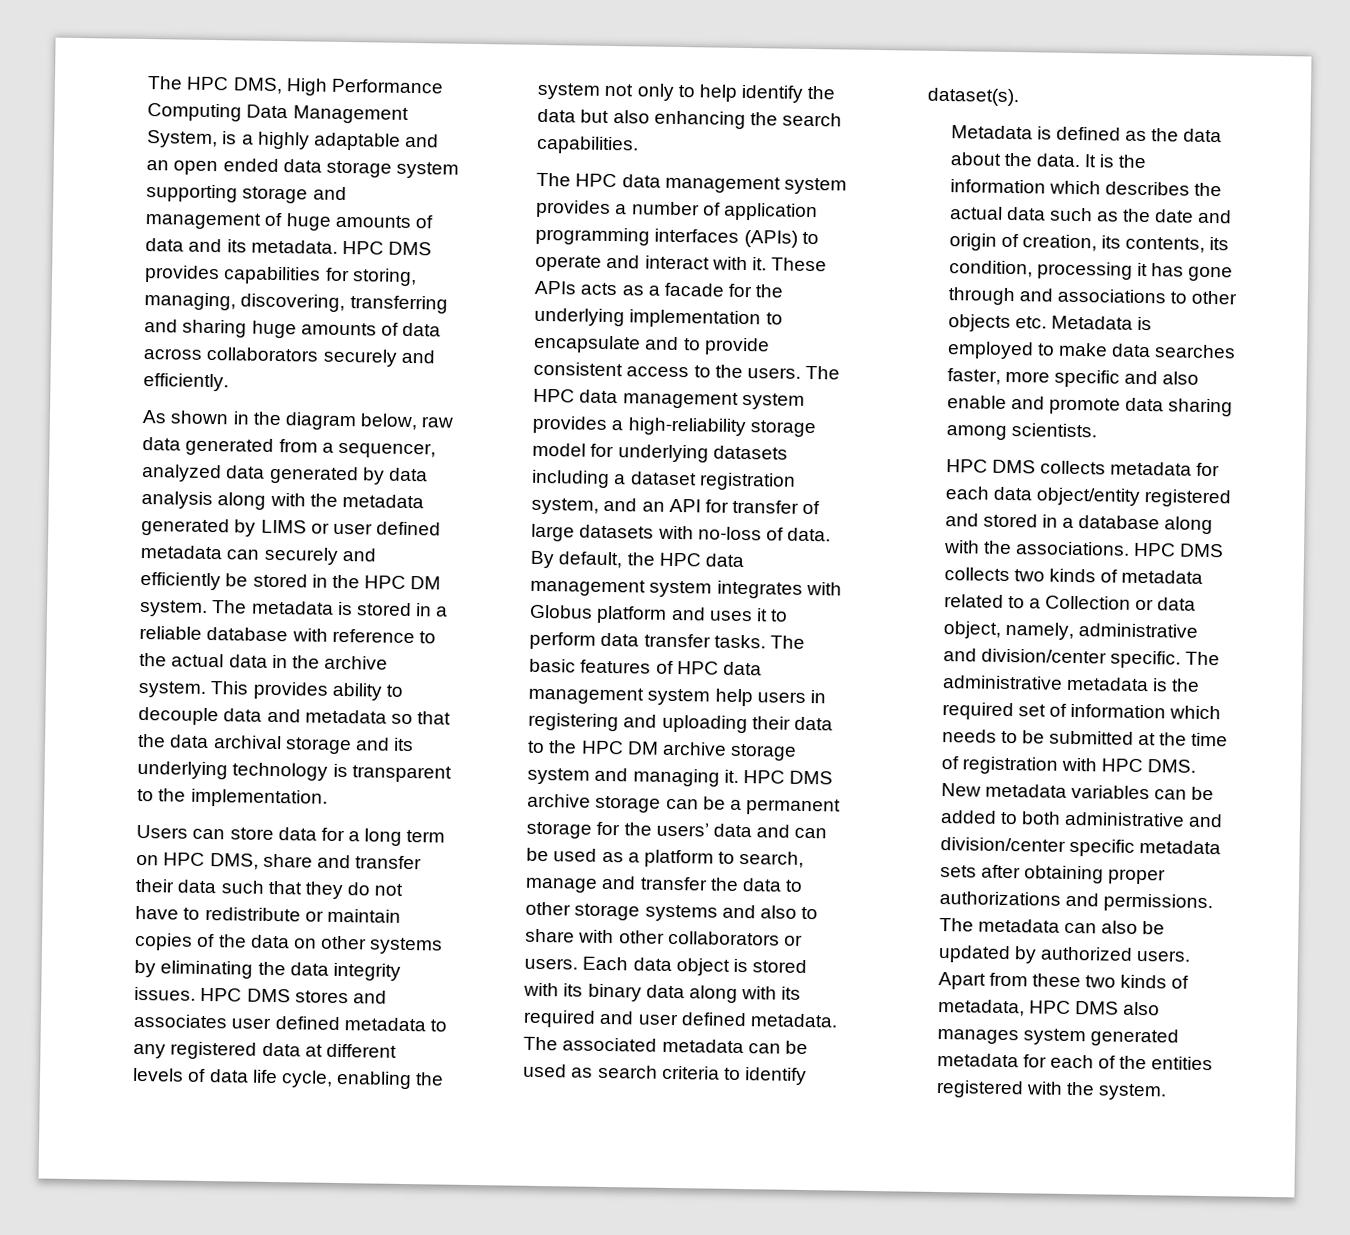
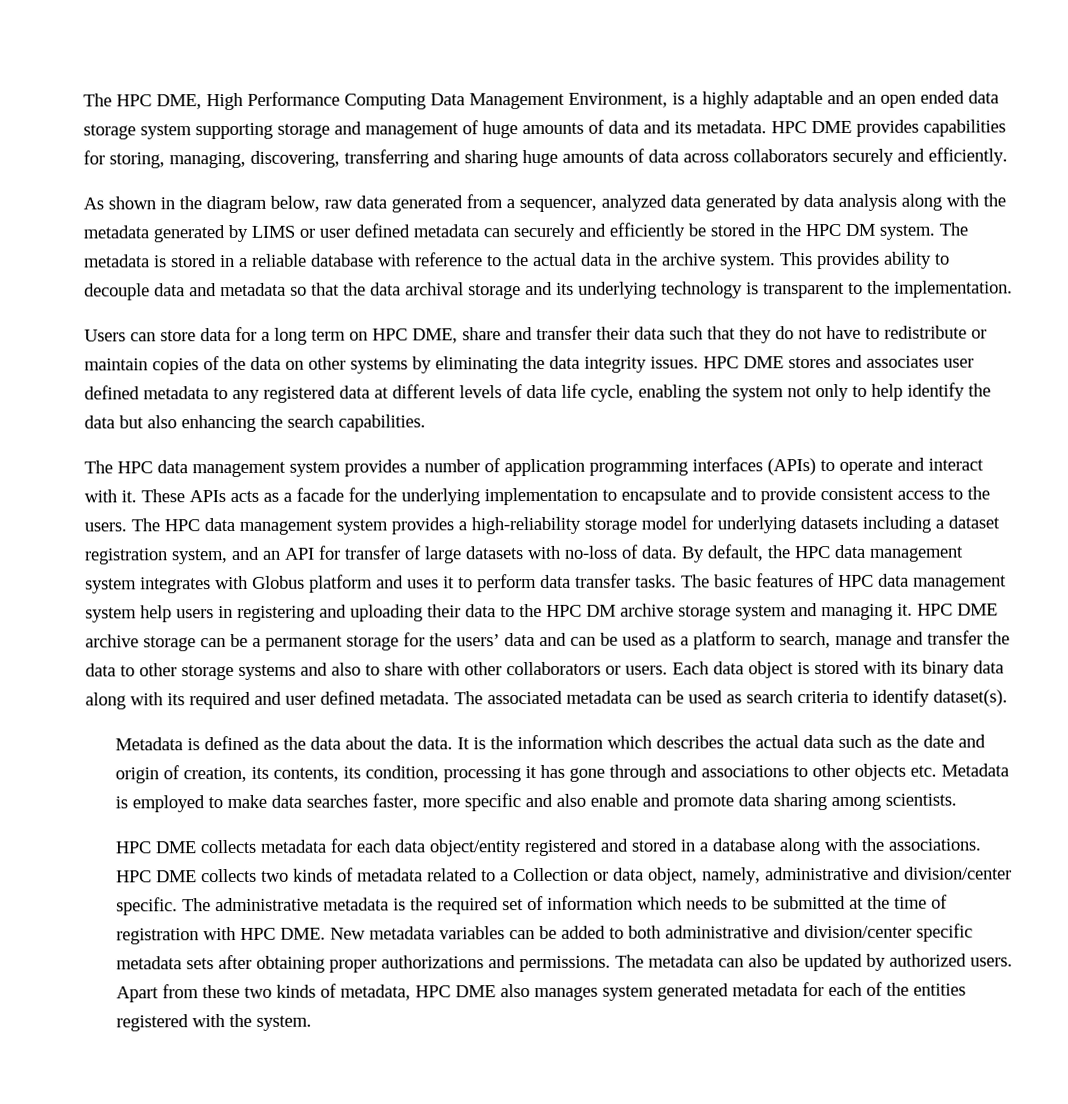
- The HPC DMS, High Performance Computing Data Management System, is a highly adaptable and an open ended data storage system supporting storage and management of huge amounts of data and its metadata.
+ The HPC DME, High Performance Computing Data Management Environment, is a highly adaptable and an open ended data storage system supporting storage and management of huge amounts of data and its metadata.
- HPC DMS provides capabilities for storing, managing, discovering, transferring and sharing huge amounts of data across collaborators securely and efficiently.
+ HPC DME provides capabilities for storing, managing, discovering, transferring and sharing huge amounts of data across collaborators securely and efficiently.
- Users can store data for a long term on HPC DMS, share and transfer their data such that they do not have to redistribute or maintain copies of the data on other systems by eliminating the data integrity issues.
+ Users can store data for a long term on HPC DME, share and transfer their data such that they do not have to redistribute or maintain copies of the data on other systems by eliminating the data integrity issues.
- HPC DMS stores and associates user defined metadata to any registered data at different levels of data life cycle, enabling the system not only to help identify the data but also enhancing the search capabilities.
+ HPC DME stores and associates user defined metadata to any registered data at different levels of data life cycle, enabling the system not only to help identify the data but also enhancing the search capabilities.
- HPC DMS archive storage can be a permanent storage for the users’ data and can be used as a platform to search, manage and transfer the data to other storage systems and also to share with other collaborators or users.
+ HPC DME archive storage can be a permanent storage for the users’ data and can be used as a platform to search, manage and transfer the data to other storage systems and also to share with other collaborators or users.
- HPC DMS collects metadata for each data object/entity registered and stored in a database along with the associations.
+ HPC DME collects metadata for each data object/entity registered and stored in a database along with the associations.
- HPC DMS collects two kinds of metadata related to a Collection or data object, namely, administrative and division/center specific.
+ HPC DME collects two kinds of metadata related to a Collection or data object, namely, administrative and division/center specific.
- The administrative metadata is the required set of information which needs to be submitted at the time of registration with HPC DMS. New metadata variables can be added to both administrative and division/center specific metadata sets after obtaining proper authorizations and permissions.
+ The administrative metadata is the required set of information which needs to be submitted at the time of registration with HPC DME. New metadata variables can be added to both administrative and division/center specific metadata sets after obtaining proper authorizations and permissions.
- Apart from these two kinds of metadata, HPC DMS also manages system generated metadata for each of the entities registered with the system.
+ Apart from these two kinds of metadata, HPC DME also manages system generated metadata for each of the entities registered with the system.

